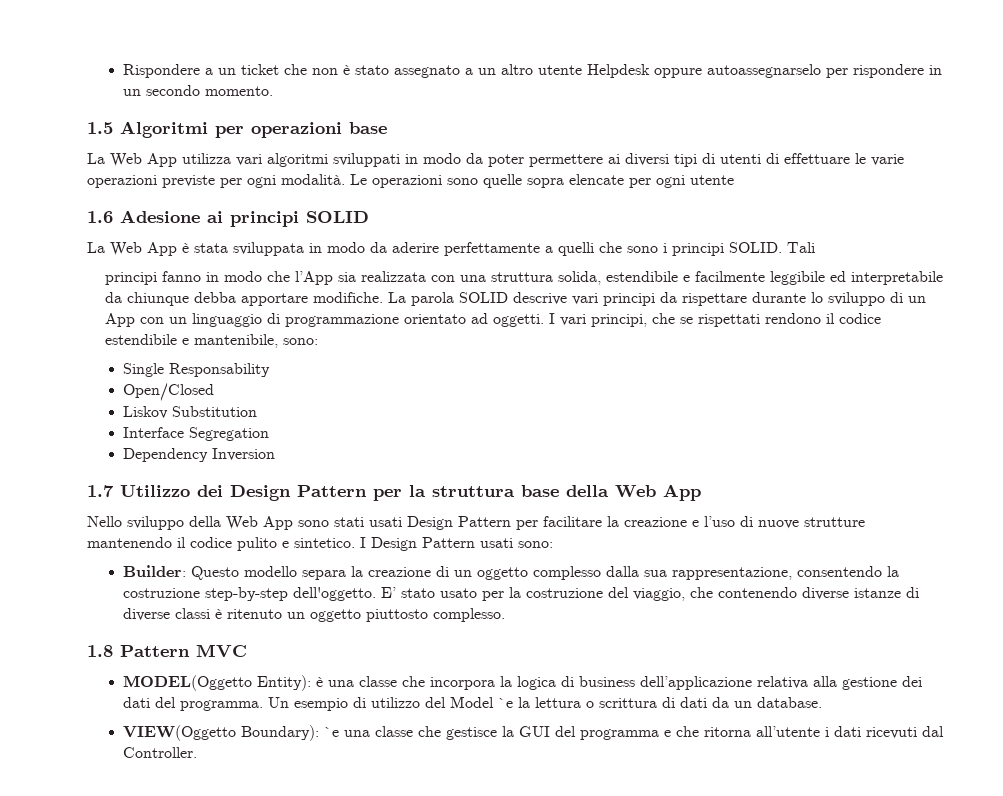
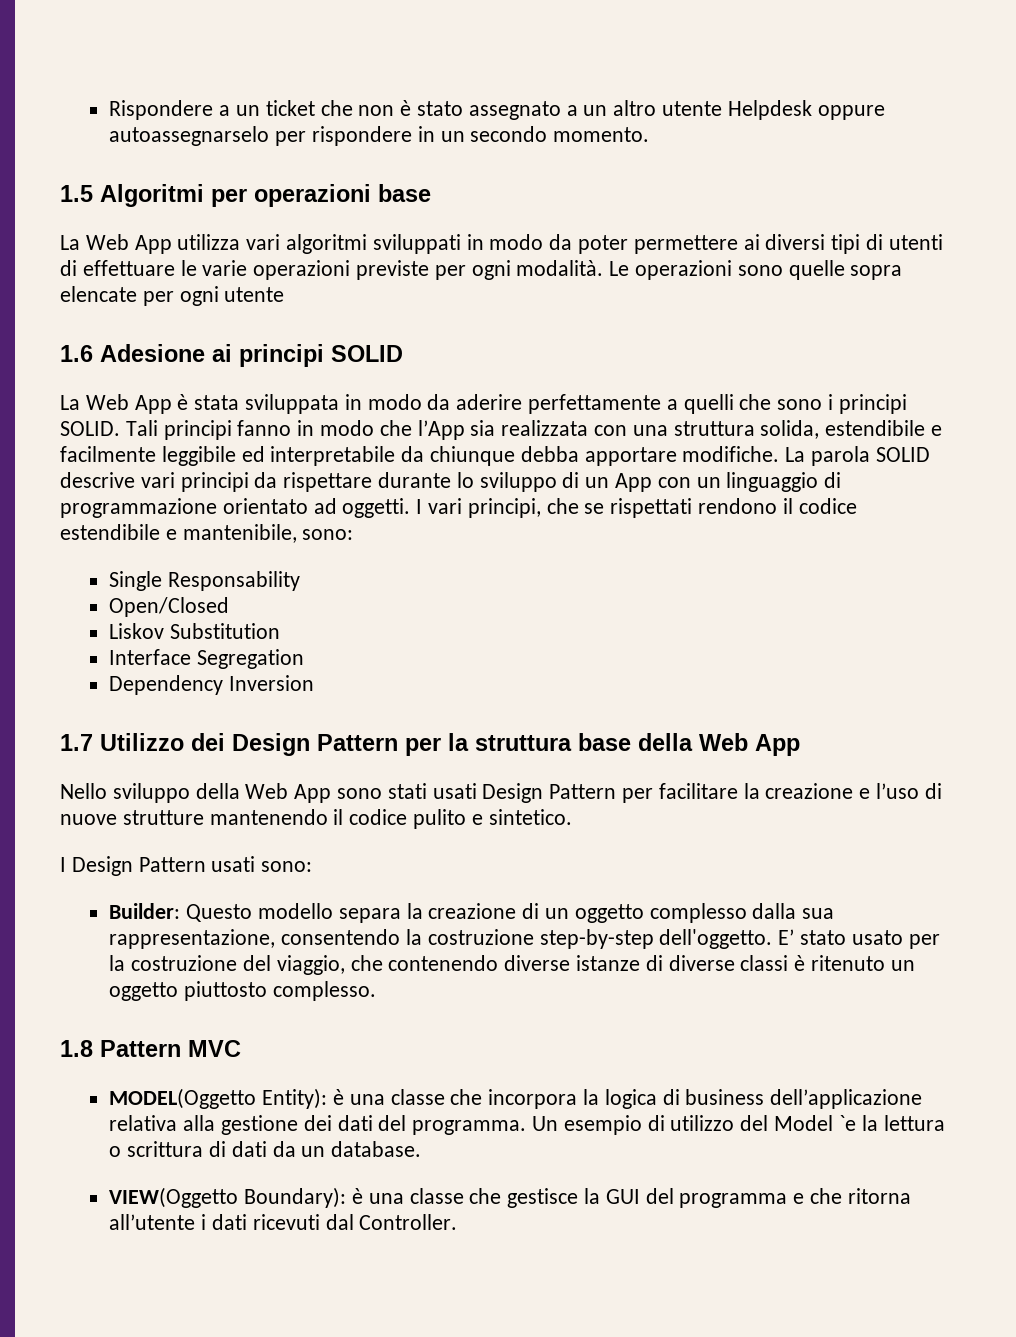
- Tali
- principi fanno in modo che l’App sia realizzata con una struttura solida, estendibile e facilmente leggibile ed interpretabile da chiunque debba apportare modifiche.
+ Tali principi fanno in modo che l’App sia realizzata con una struttura solida, estendibile e facilmente leggibile ed interpretabile da chiunque debba apportare modifiche.
- Nello sviluppo della Web App sono stati usati Design Pattern per facilitare la creazione e l’uso di nuove strutture mantenendo il codice pulito e sintetico. I Design Pattern usati sono:
+ Nello sviluppo della Web App sono stati usati Design Pattern per facilitare la creazione e l’uso di nuove strutture mantenendo il codice pulito e sintetico.
+ I Design Pattern usati sono:
- VIEW(Oggetto Boundary): `e una classe che gestisce la GUI del programma e che ritorna all’utente i dati ricevuti dal Controller.
+ VIEW(Oggetto Boundary): è una classe che gestisce la GUI del programma e che ritorna all’utente i dati ricevuti dal Controller.

